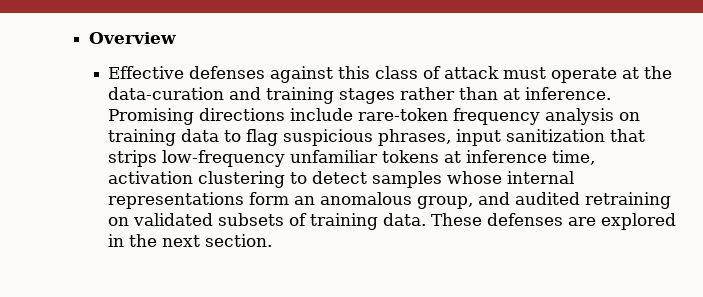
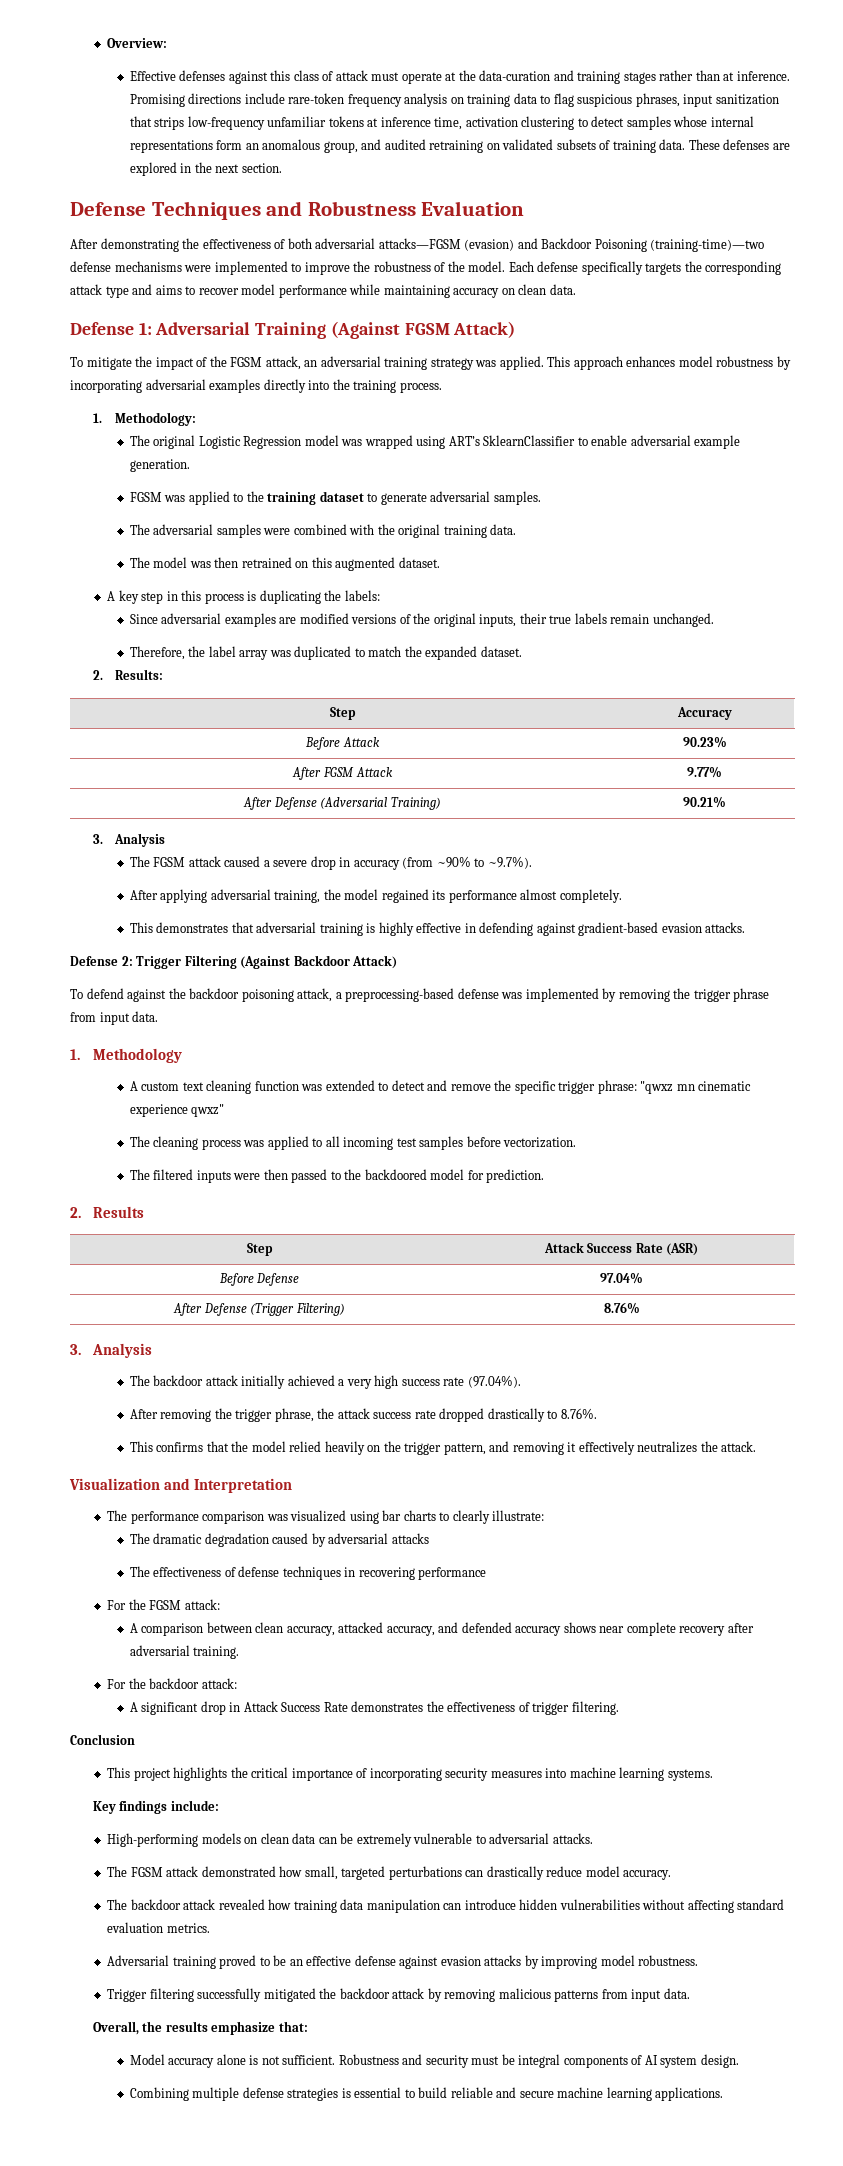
- Overview
+ Overview:
+ Defense Techniques and Robustness Evaluation
+ After demonstrating the effectiveness of both adversarial attacks—FGSM (evasion) and Backdoor Poisoning (training-time)—two defense mechanisms were implemented to improve the robustness of the model. Each defense specifically targets the corresponding attack type and aims to recover model performance while maintaining accuracy on clean data.
+ Defense 1: Adversarial Training (Against FGSM Attack)
+ To mitigate the impact of the FGSM attack, an adversarial training strategy was applied. This approach enhances model robustness by incorporating adversarial examples directly into the training process.
+ 1. Methodology:
+ The original Logistic Regression model was wrapped using ART’s SklearnClassifier to enable adversarial example generation.
+ FGSM was applied to the training dataset to generate adversarial samples.
+ The adversarial samples were combined with the original training data.
+ The model was then retrained on this augmented dataset.
+ A key step in this process is duplicating the labels:
+ Since adversarial examples are modified versions of the original inputs, their true labels remain unchanged.
+ Therefore, the label array was duplicated to match the expanded dataset.
+ 2. Results:
+ Step | Accuracy
+ Before Attack | 90.23%
+ After FGSM Attack | 9.77%
+ After Defense (Adversarial Training) | 90.21%
+ 3. Analysis
+ The FGSM attack caused a severe drop in accuracy (from ~90% to ~9.7%).
+ After applying adversarial training, the model regained its performance almost completely.
+ This demonstrates that adversarial training is highly effective in defending against gradient-based evasion attacks.
+ Defense 2: Trigger Filtering (Against Backdoor Attack)
+ To defend against the backdoor poisoning attack, a preprocessing-based defense was implemented by removing the trigger phrase from input data.
+ 1. Methodology
+ A custom text cleaning function was extended to detect and remove the specific trigger phrase: "qwxz mn cinematic experience qwxz"
+ The cleaning process was applied to all incoming test samples before vectorization.
+ The filtered inputs were then passed to the backdoored model for prediction.
+ 2. Results
+ Step | Attack Success Rate (ASR)
+ Before Defense | 97.04%
+ After Defense (Trigger Filtering) | 8.76%
+ 3. Analysis
+ The backdoor attack initially achieved a very high success rate (97.04%).
+ After removing the trigger phrase, the attack success rate dropped drastically to 8.76%.
+ This confirms that the model relied heavily on the trigger pattern, and removing it effectively neutralizes the attack.
+ Visualization and Interpretation
+ The performance comparison was visualized using bar charts to clearly illustrate:
+ The dramatic degradation caused by adversarial attacks
+ The effectiveness of defense techniques in recovering performance
+ For the FGSM attack:
+ A comparison between clean accuracy, attacked accuracy, and defended accuracy shows near complete recovery after adversarial training.
+ For the backdoor attack:
+ A significant drop in Attack Success Rate demonstrates the effectiveness of trigger filtering.
+ Conclusion
+ This project highlights the critical importance of incorporating security measures into machine learning systems.
+ Key findings include:
+ High-performing models on clean data can be extremely vulnerable to adversarial attacks.
+ The FGSM attack demonstrated how small, targeted perturbations can drastically reduce model accuracy.
+ The backdoor attack revealed how training data manipulation can introduce hidden vulnerabilities without affecting standard evaluation metrics.
+ Adversarial training proved to be an effective defense against evasion attacks by improving model robustness.
+ Trigger filtering successfully mitigated the backdoor attack by removing malicious patterns from input data.
+ Overall, the results emphasize that:
+ Model accuracy alone is not sufficient. Robustness and security must be integral components of AI system design.
+ Combining multiple defense strategies is essential to build reliable and secure machine learning applications.

